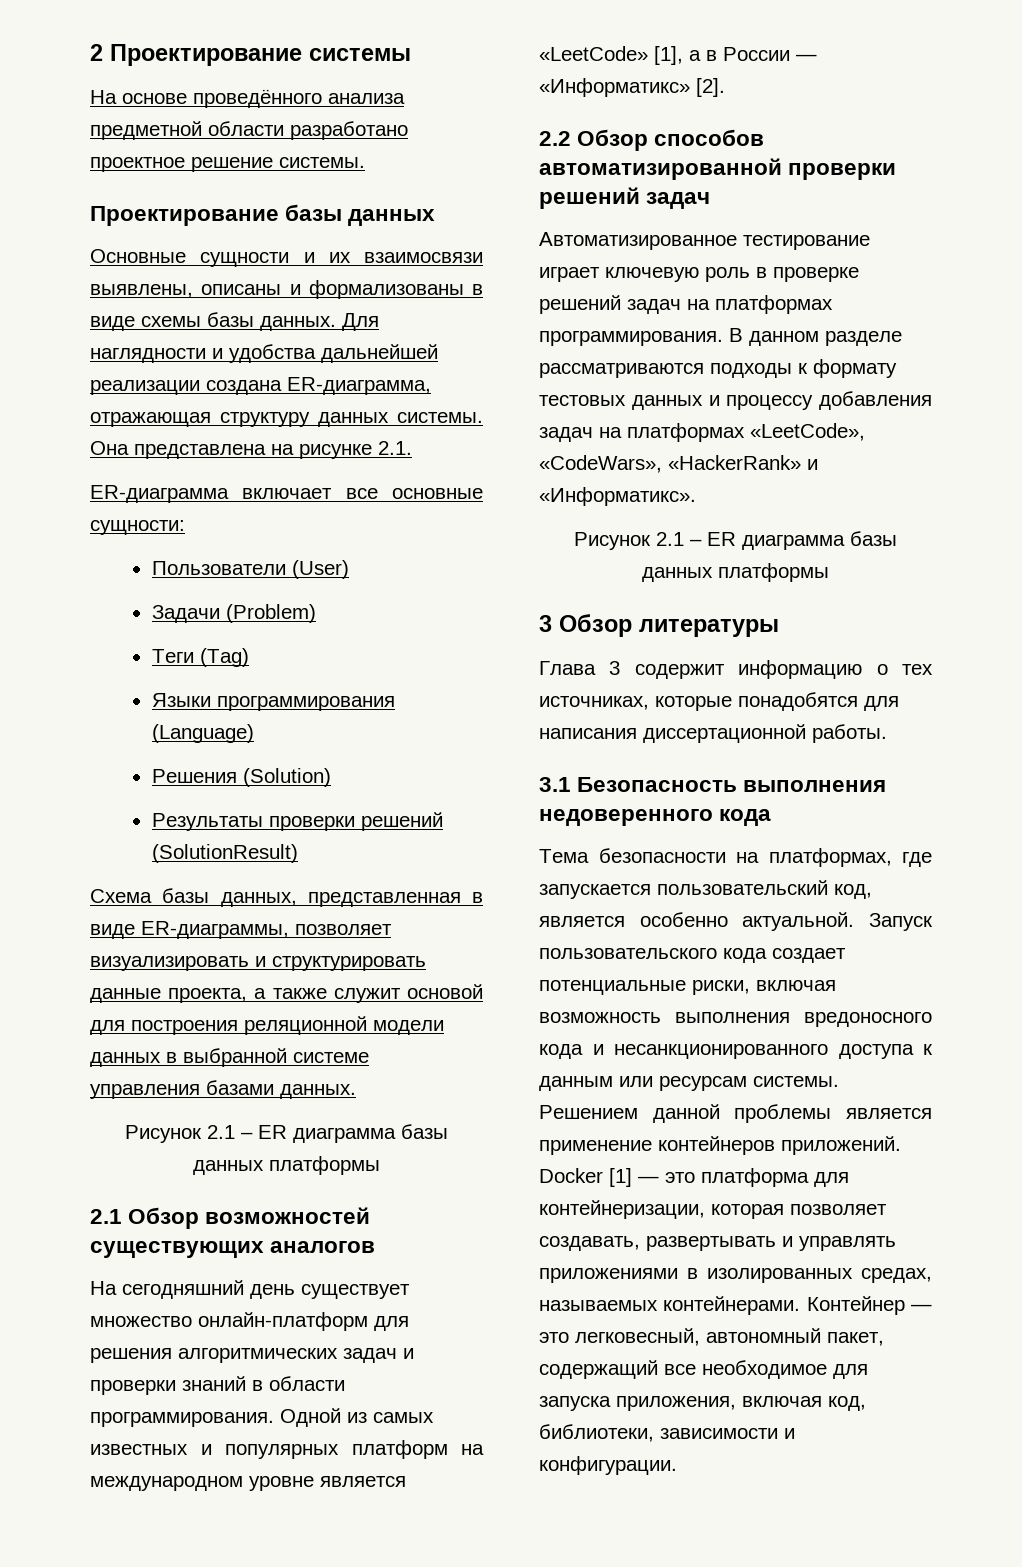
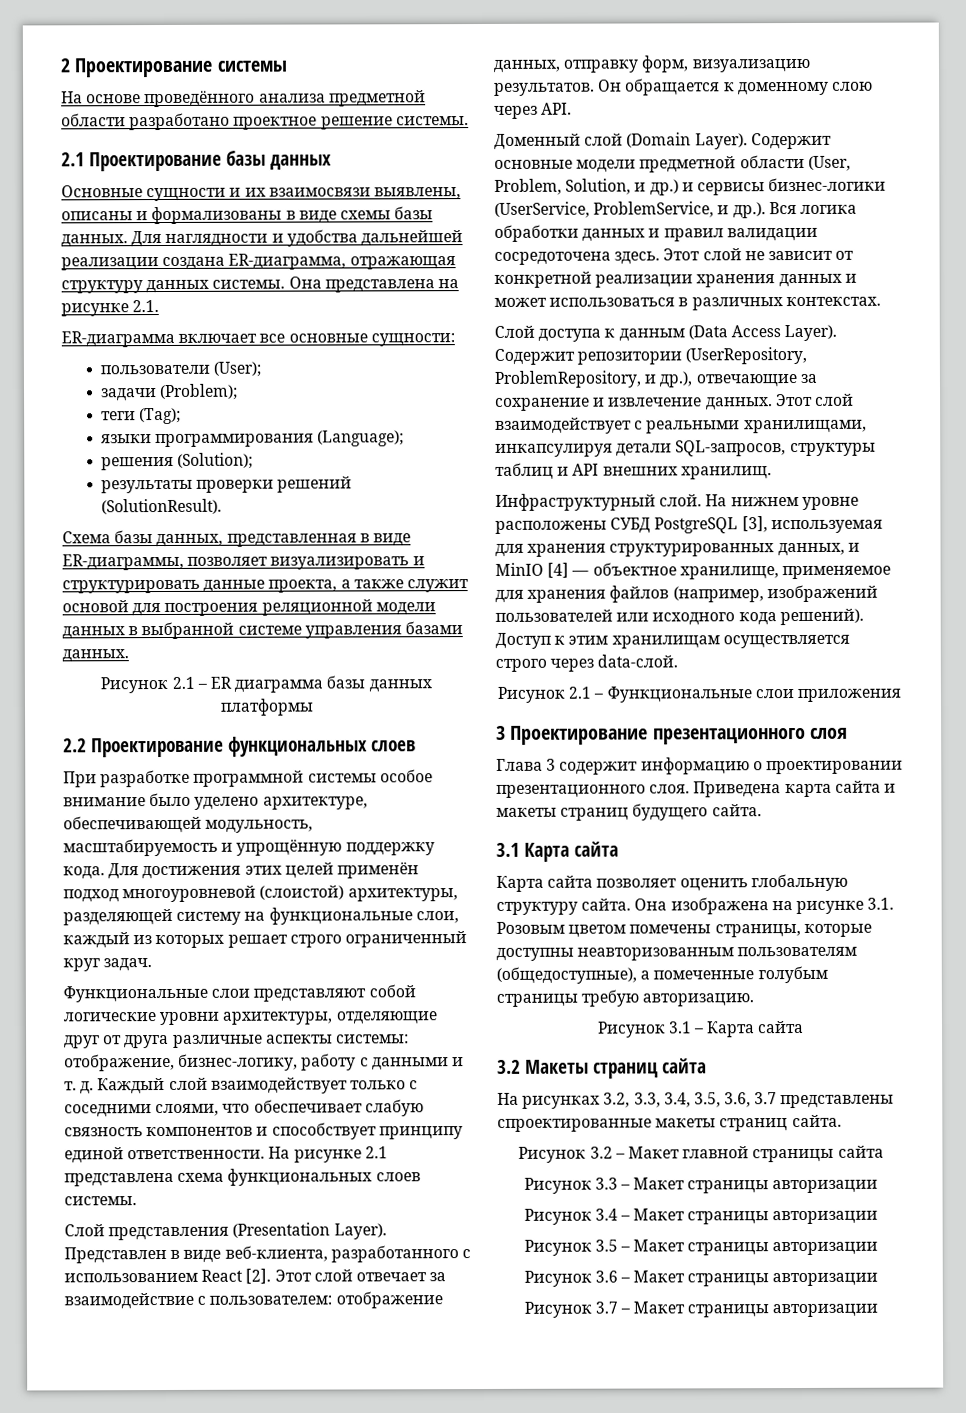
- Проектирование базы данных
+ 2.1 Проектирование базы данных
- Пользователи (User)
- Задачи (Problem)
- Теги (Tag)
- Языки программирования (Language)
- Решения (Solution)
- Результаты проверки решений (SolutionResult)
+ пользователи (User);
+ задачи (Problem);
+ теги (Tag);
+ языки программирования (Language);
+ решения (Solution);
+ результаты проверки решений (SolutionResult).
- 2.1 Обзор возможностей существующих аналогов
- На сегодняшний день существует множество онлайн-платформ для решения алгоритмических задач и проверки знаний в области программирования. Одной из самых известных и популярных платформ на международном уровне является «LeetCode» [1], а в России — «Информатикс» [2].
- 2.2 Обзор способов автоматизированной проверки решений задач
- Автоматизированное тестирование играет ключевую роль в проверке решений задач на платформах программирования. В данном разделе рассматриваются подходы к формату тестовых данных и процессу добавления задач на платформах «LeetCode», «CodeWars», «HackerRank» и «Информатикс».
- Рисунок 2.1 – ER диаграмма базы данных платформы
- 3 Обзор литературы
+ 2.2 Проектирование функциональных слоев
+ При разработке программной системы особое внимание было уделено архитектуре, обеспечивающей модульность, масштабируемость и упрощённую поддержку кода. Для достижения этих целей применён подход многоуровневой (слоистой) архитектуры, разделяющей систему на функциональные слои, каждый из которых решает строго ограниченный круг задач.
+ Функциональные слои представляют собой логические уровни архитектуры, отделяющие друг от друга различные аспекты системы: отображение, бизнес-логику, работу с данными и т. д. Каждый слой взаимодействует только с соседними слоями, что обеспечивает слабую связность компонентов и способствует принципу единой ответственности. На рисунке 2.1 представлена схема функциональных слоев системы.
+ Слой представления (Presentation Layer). Представлен в виде веб-клиента, разработанного с использованием React [2]. Этот слой отвечает за взаимодействие с пользователем: отображение данных, отправку форм, визуализацию результатов. Он обращается к доменному слою через API.
+ Доменный слой (Domain Layer). Содержит основные модели предметной области (User, Problem, Solution, и др.) и сервисы бизнес-логики (UserService, ProblemService, и др.). Вся логика обработки данных и правил валидации сосредоточена здесь. Этот слой не зависит от конкретной реализации хранения данных и может использоваться в различных контекстах.
+ Слой доступа к данным (Data Access Layer). Содержит репозитории (UserRepository, ProblemRepository, и др.), отвечающие за сохранение и извлечение данных. Этот слой взаимодействует с реальными хранилищами, инкапсулируя детали SQL-запросов, структуры таблиц и API внешних хранилищ.
+ Инфраструктурный слой. На нижнем уровне расположены СУБД PostgreSQL [3], используемая для хранения структурированных данных, и MinIO [4] — объектное хранилище, применяемое для хранения файлов (например, изображений пользователей или исходного кода решений). Доступ к этим хранилищам осуществляется строго через data-слой.
+ Рисунок 2.1 – Функциональные слои приложения
+ 3 Проектирование презентационного слоя
- Глава 3 содержит информацию о тех источниках, которые понадобятся для написания диссертационной работы.
- 3.1 Безопасность выполнения недоверенного кода
- Тема безопасности на платформах, где запускается пользовательский код, является особенно актуальной. Запуск пользовательского кода создает потенциальные риски, включая возможность выполнения вредоносного кода и несанкционированного доступа к данным или ресурсам системы. Решением данной проблемы является применение контейнеров приложений. Docker [1] — это платформа для контейнеризации, которая позволяет создавать, развертывать и управлять приложениями в изолированных средах, называемых контейнерами. Контейнер — это легковесный, автономный пакет, содержащий все необходимое для запуска приложения, включая код, библиотеки, зависимости и конфигурации.
+ Глава 3 содержит информацию о проектировании презентационного слоя. Приведена карта сайта и макеты страниц будущего сайта.
+ 3.1 Карта сайта
+ Карта сайта позволяет оценить глобальную структуру сайта. Она изображена на рисунке 3.1. Розовым цветом помечены страницы, которые доступны неавторизованным пользователям (общедоступные), а помеченные голубым страницы требую авторизацию.
+ Рисунок 3.1 – Карта сайта
+ 3.2 Макеты страниц сайта
+ На рисунках 3.2, 3.3, 3.4, 3.5, 3.6, 3.7 представлены спроектированные макеты страниц сайта.
+ Рисунок 3.2 – Макет главной страницы сайта
+ Рисунок 3.3 – Макет страницы авторизации
+ Рисунок 3.4 – Макет страницы авторизации
+ Рисунок 3.5 – Макет страницы авторизации
+ Рисунок 3.6 – Макет страницы авторизации
+ Рисунок 3.7 – Макет страницы авторизации

